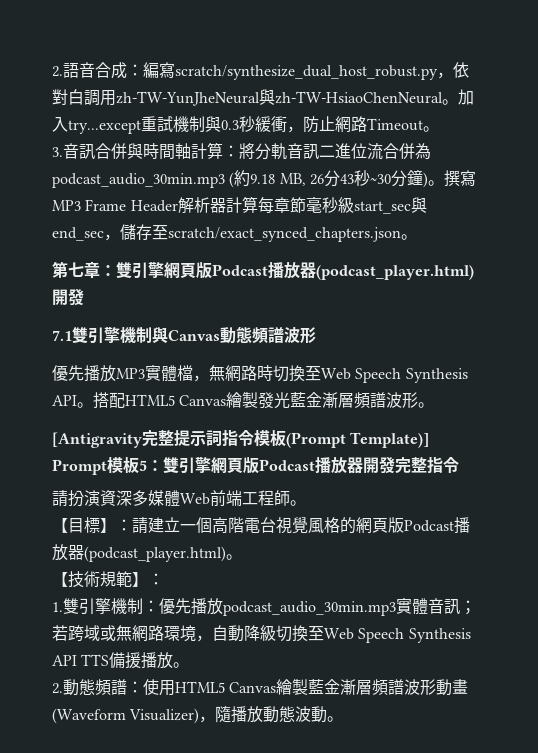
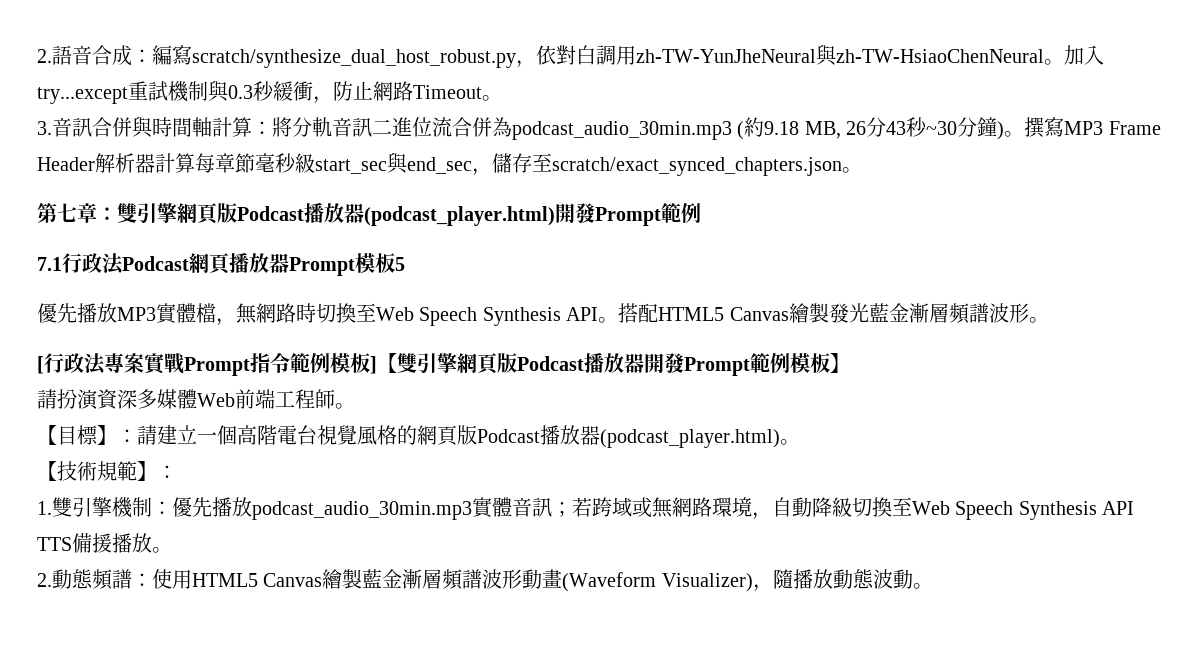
- 第七章：雙引擎網頁版Podcast播放器(podcast_player.html)開發
+ 第七章：雙引擎網頁版Podcast播放器(podcast_player.html)開發Prompt範例
- 7.1雙引擎機制與Canvas動態頻譜波形
+ 7.1行政法Podcast網頁播放器Prompt模板5
- [Antigravity完整提示詞指令模板(Prompt Template)] Prompt模板5：雙引擎網頁版Podcast播放器開發完整指令
+ [行政法專案實戰Prompt指令範例模板]【雙引擎網頁版Podcast播放器開發Prompt範例模板】

